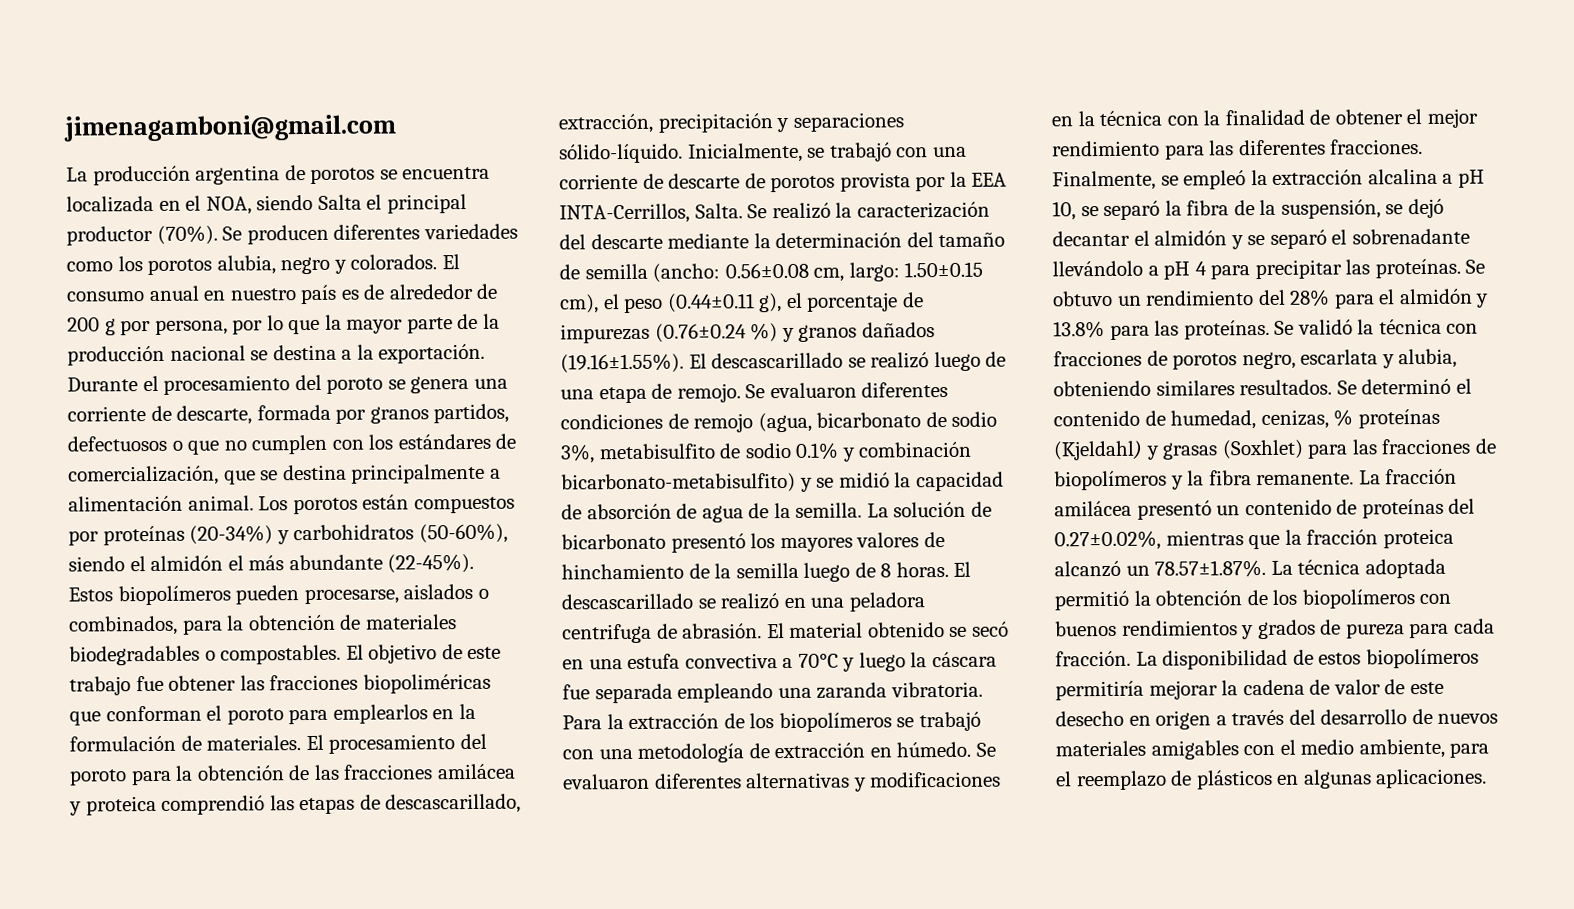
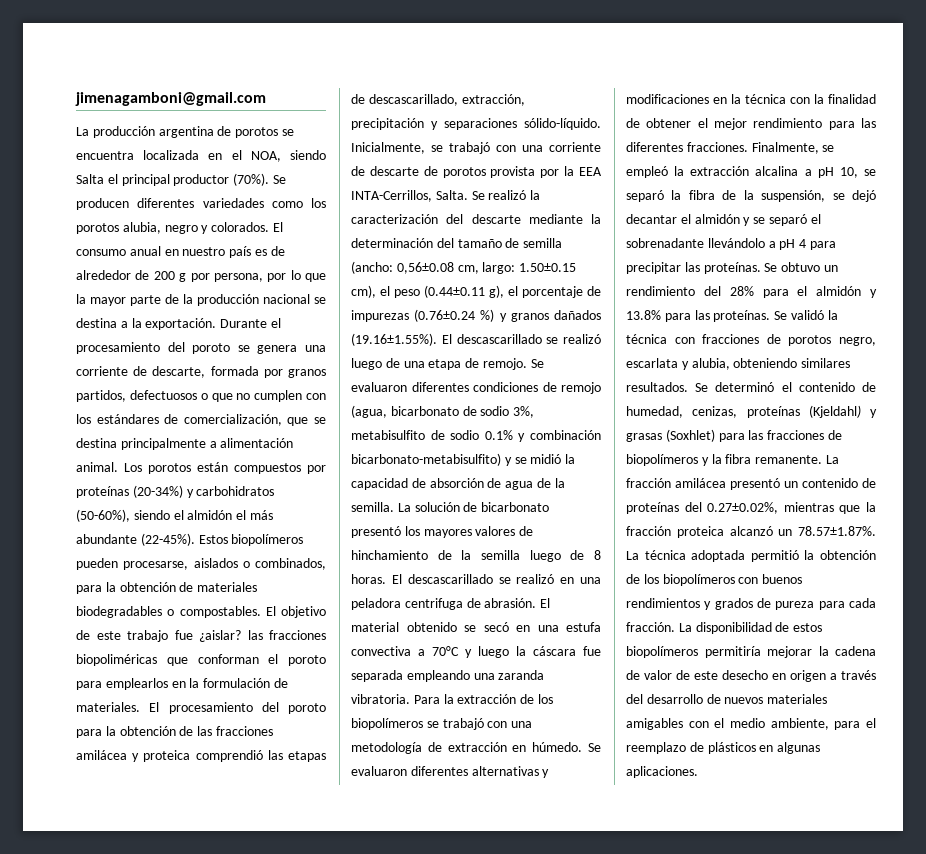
- El objetivo de este trabajo fue obtener las fracciones biopoliméricas que conforman el poroto para emplearlos en la formulación de materiales.
+ El objetivo de este trabajo fue ¿aislar? las fracciones biopoliméricas que conforman el poroto para emplearlos en la formulación de materiales.
- Se realizó la caracterización del descarte mediante la determinación del tamaño de semilla (ancho: 0.56±0.08 cm, largo: 1.50±0.15 cm), el peso (0.44±0.11 g), el porcentaje de impurezas (0.76±0.24 %) y granos dañados (19.16±1.55%). El descascarillado se realizó luego de una etapa de remojo.
+ Se realizó la caracterización del descarte mediante la determinación del tamaño de semilla (ancho: 0,56±0.08 cm, largo: 1.50±0.15 cm), el peso (0.44±0.11 g), el porcentaje de impurezas (0.76±0.24 %) y granos dañados (19.16±1.55%). El descascarillado se realizó luego de una etapa de remojo.
- Se determinó el contenido de humedad, cenizas, % proteínas (Kjeldahl) y grasas (Soxhlet) para las fracciones de biopolímeros y la fibra remanente.
+ Se determinó el contenido de humedad, cenizas, proteínas (Kjeldahl) y grasas (Soxhlet) para las fracciones de biopolímeros y la fibra remanente.

